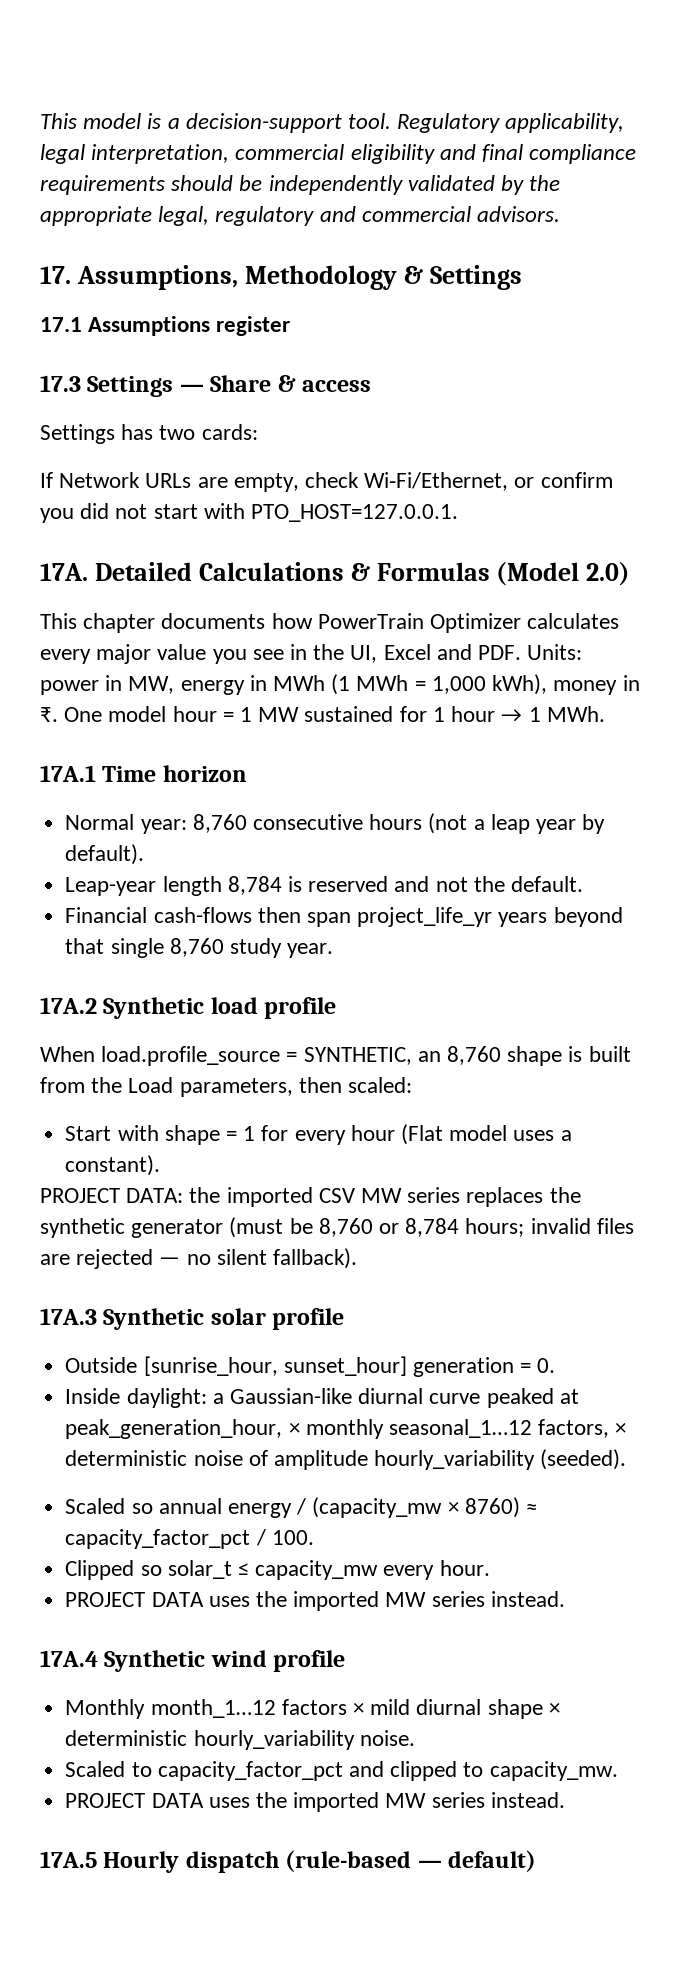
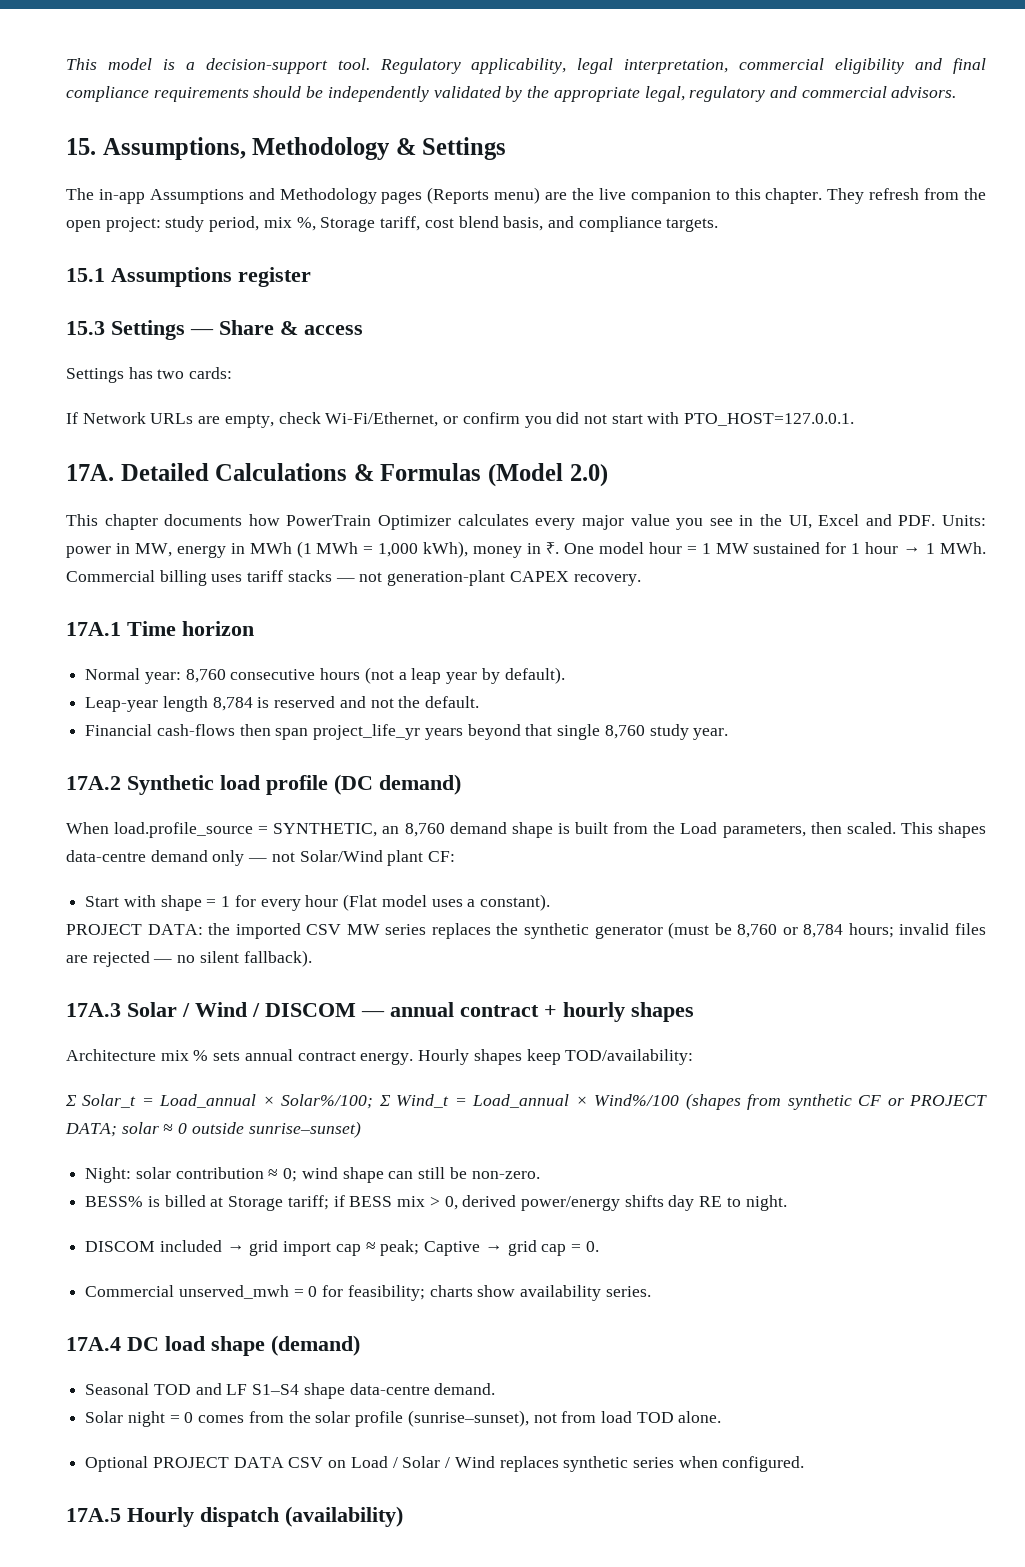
- 17. Assumptions, Methodology & Settings
+ 15. Assumptions, Methodology & Settings
- 17.1 Assumptions register
+ The in-app Assumptions and Methodology pages (Reports menu) are the live companion to this chapter. They refresh from the open project: study period, mix %, Storage tariff, cost blend basis, and compliance targets.
+ 15.1 Assumptions register
- 17.3 Settings — Share & access
+ 15.3 Settings — Share & access
- One model hour = 1 MW sustained for 1 hour → 1 MWh.
+ One model hour = 1 MW sustained for 1 hour → 1 MWh. Commercial billing uses tariff stacks — not generation-plant CAPEX recovery.
- 17A.2 Synthetic load profile
+ 17A.2 Synthetic load profile (DC demand)
- When load.profile_source = SYNTHETIC, an 8,760 shape is built from the Load parameters, then scaled:
+ When load.profile_source = SYNTHETIC, an 8,760 demand shape is built from the Load parameters, then scaled. This shapes data-centre demand only — not Solar/Wind plant CF:
- 17A.3 Synthetic solar profile
- Outside [sunrise_hour, sunset_hour] generation = 0.
- Inside daylight: a Gaussian-like diurnal curve peaked at peak_generation_hour, × monthly seasonal_1…12 factors, × deterministic noise of amplitude hourly_variability (seeded).
- Scaled so annual energy / (capacity_mw × 8760) ≈ capacity_factor_pct / 100.
- Clipped so solar_t ≤ capacity_mw every hour.
- PROJECT DATA uses the imported MW series instead.
- 17A.4 Synthetic wind profile
- Monthly month_1…12 factors × mild diurnal shape × deterministic hourly_variability noise.
- Scaled to capacity_factor_pct and clipped to capacity_mw.
- PROJECT DATA uses the imported MW series instead.
+ 17A.3 Solar / Wind / DISCOM — annual contract + hourly shapes
+ Architecture mix % sets annual contract energy. Hourly shapes keep TOD/availability:
+ Σ Solar_t = Load_annual × Solar%/100; Σ Wind_t = Load_annual × Wind%/100 (shapes from synthetic CF or PROJECT DATA; solar ≈ 0 outside sunrise–sunset)
+ Night: solar contribution ≈ 0; wind shape can still be non-zero.
+ BESS% is billed at Storage tariff; if BESS mix > 0, derived power/energy shifts day RE to night.
+ DISCOM included → grid import cap ≈ peak; Captive → grid cap = 0.
+ Commercial unserved_mwh = 0 for feasibility; charts show availability series.
+ 17A.4 DC load shape (demand)
+ Seasonal TOD and LF S1–S4 shape data-centre demand.
+ Solar night = 0 comes from the solar profile (sunrise–sunset), not from load TOD alone.
+ Optional PROJECT DATA CSV on Load / Solar / Wind replaces synthetic series when configured.
- 17A.5 Hourly dispatch (rule-based — default)
+ 17A.5 Hourly dispatch (availability)

